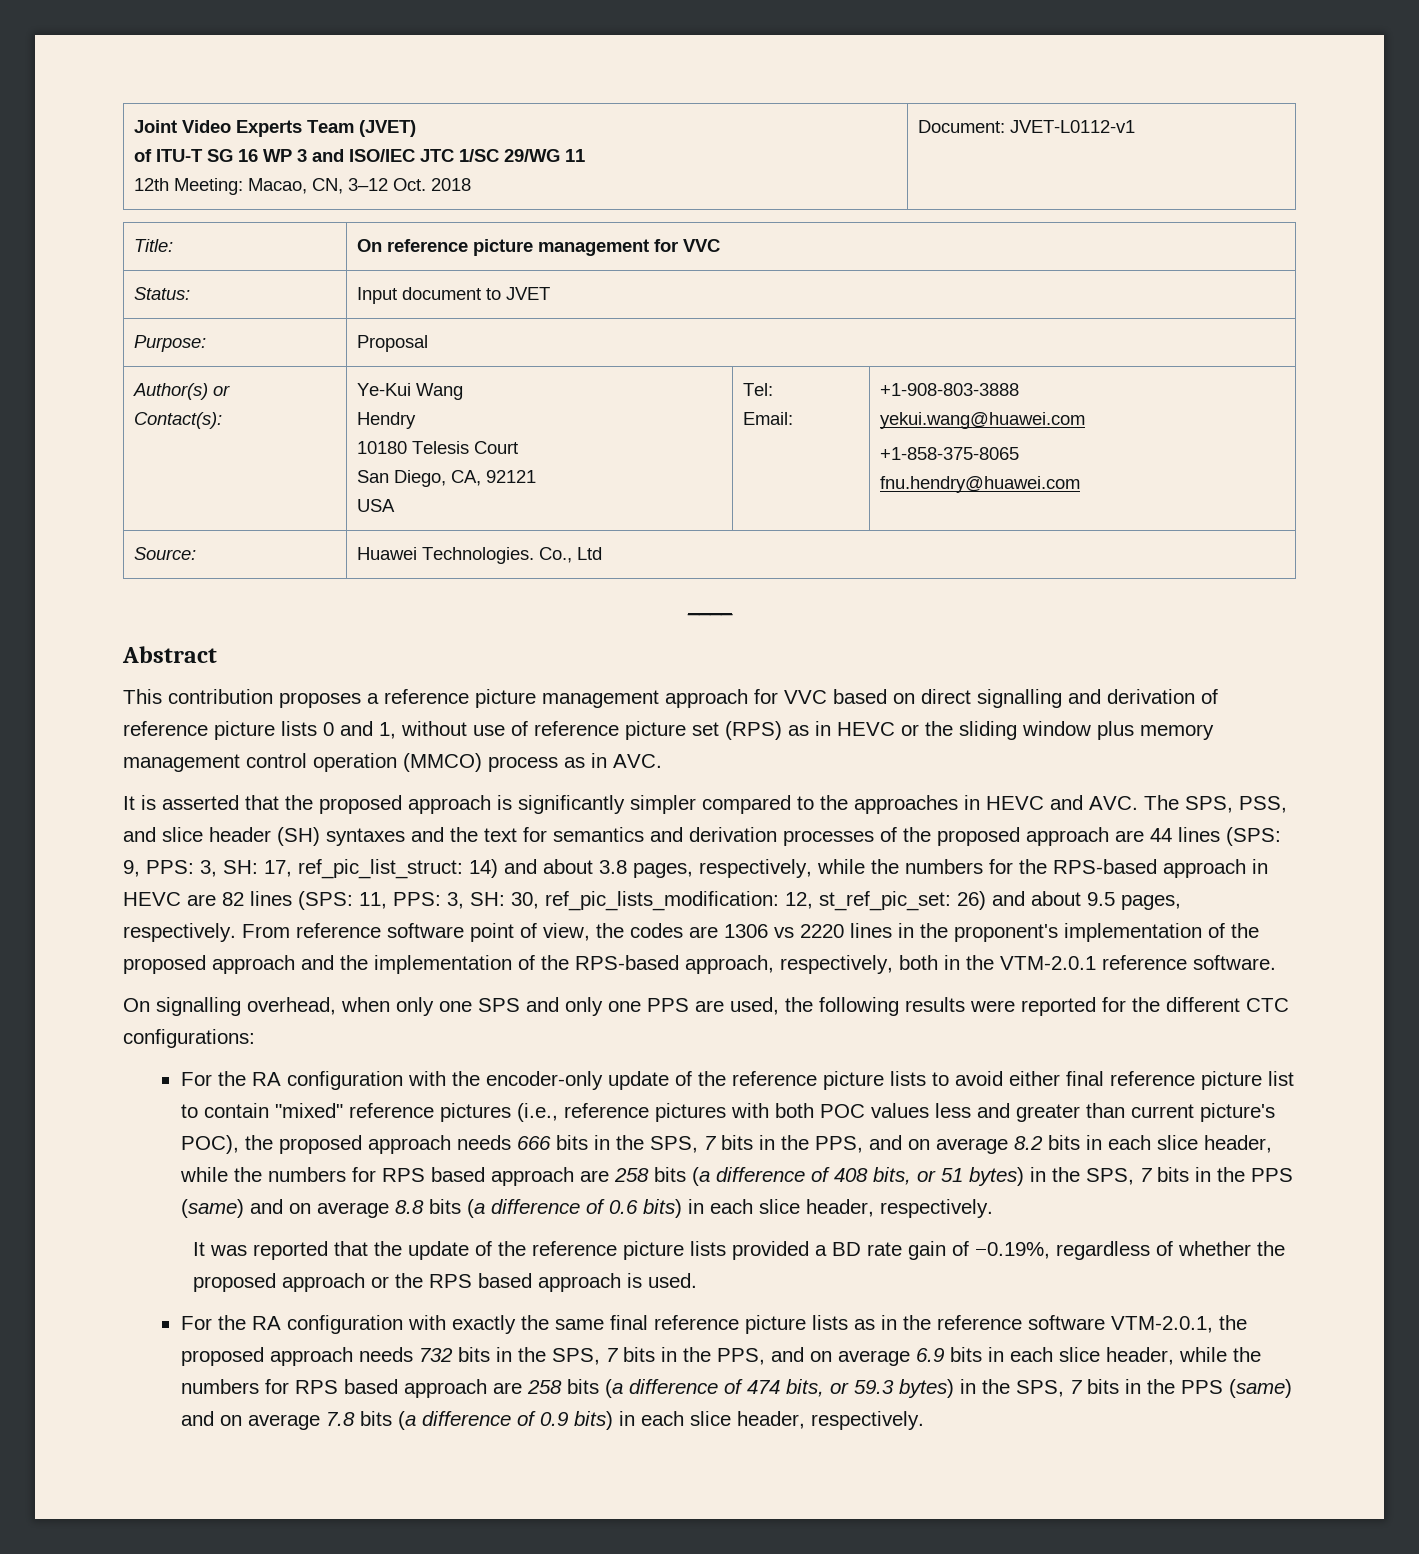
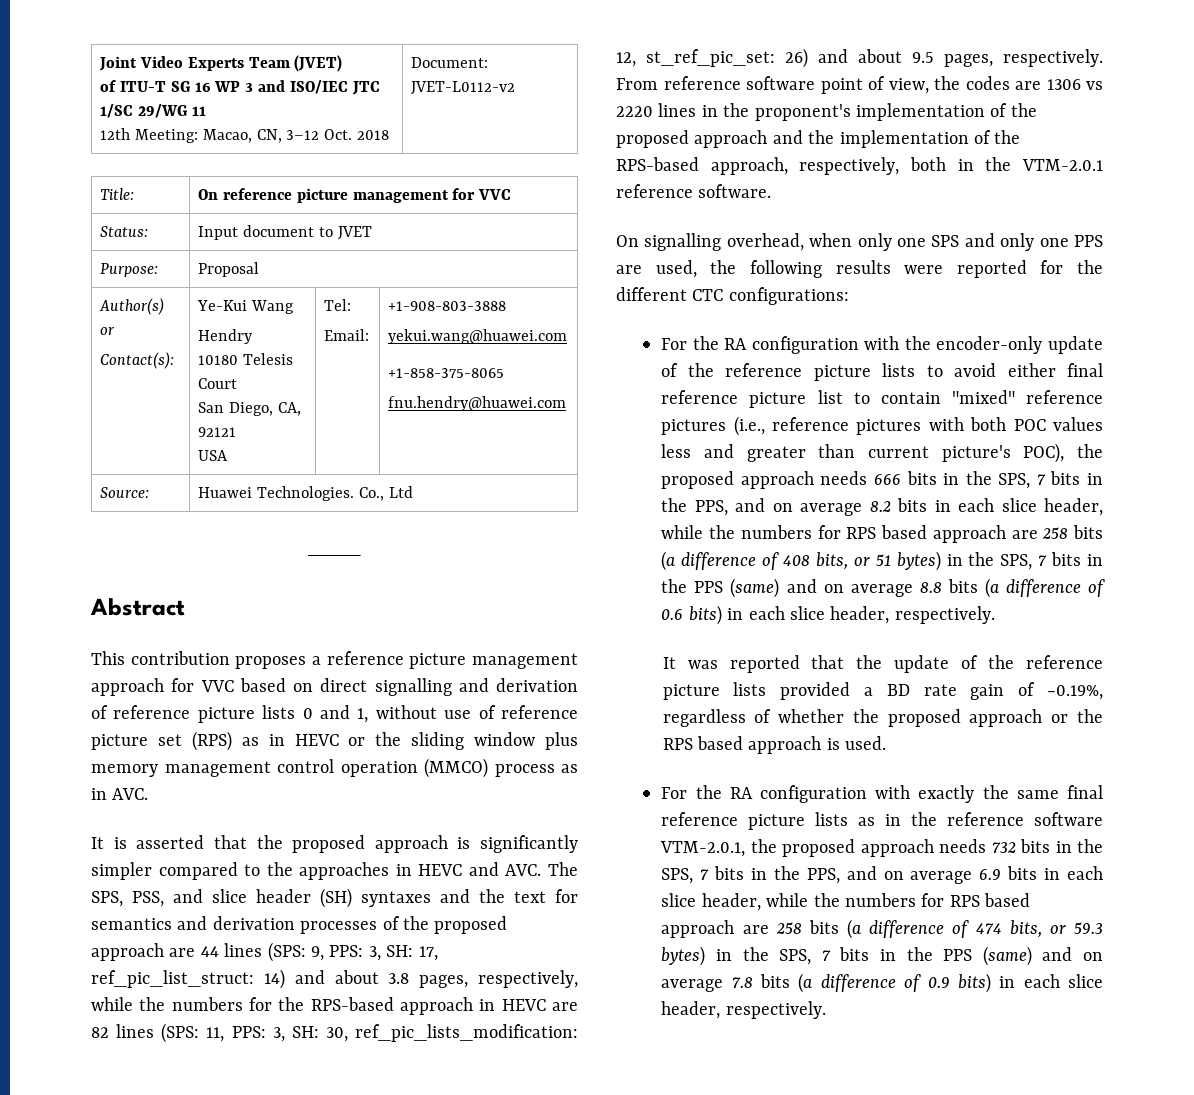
  Joint Video Experts Team (JVET)
  of ITU-T SG 16 WP 3 and ISO/IEC JTC 1/SC 29/WG 11
- 12th Meeting: Macao, CN, 3–12 Oct. 2018 | Document: JVET-L0112-v1
+ 12th Meeting: Macao, CN, 3–12 Oct. 2018 | Document: JVET-L0112-v2

